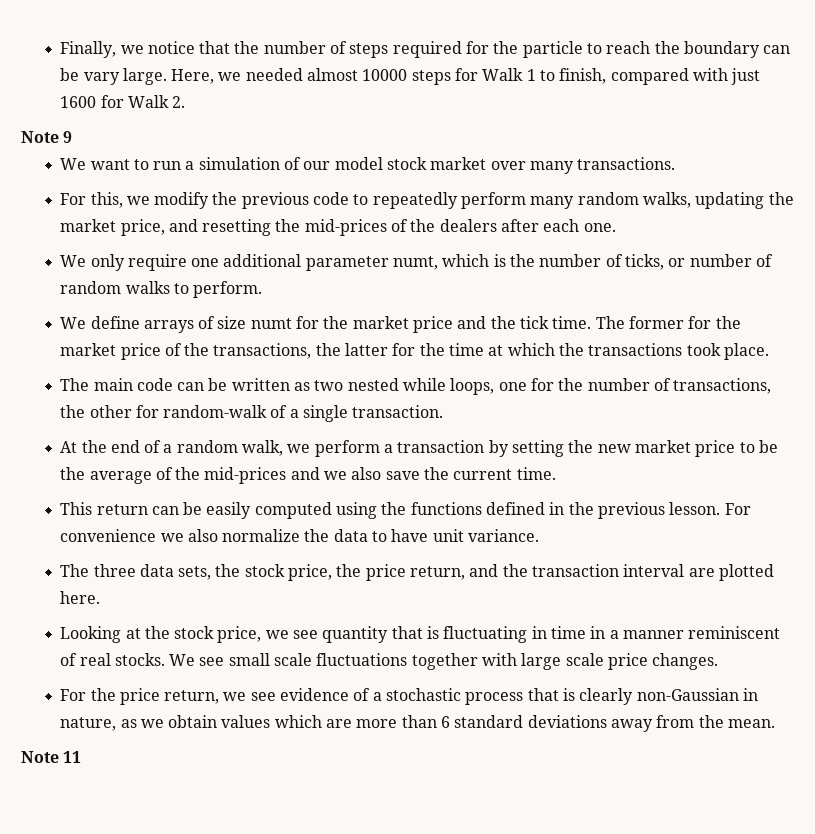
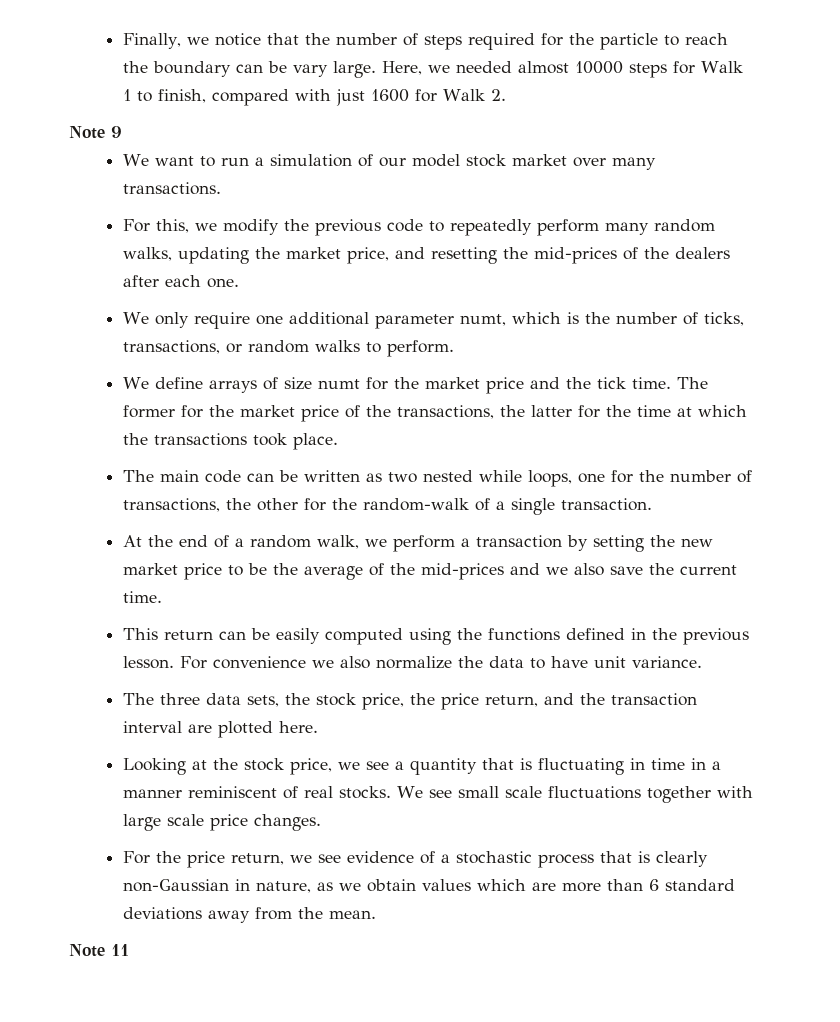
- We only require one additional parameter numt, which is the number of ticks, or number of random walks to perform.
+ We only require one additional parameter numt, which is the number of ticks, transactions, or random walks to perform.
- The main code can be written as two nested while loops, one for the number of transactions, the other for random-walk of a single transaction.
+ The main code can be written as two nested while loops, one for the number of transactions, the other for the random-walk of a single transaction.
- Looking at the stock price, we see quantity that is fluctuating in time in a manner reminiscent of real stocks.
+ Looking at the stock price, we see a quantity that is fluctuating in time in a manner reminiscent of real stocks.

